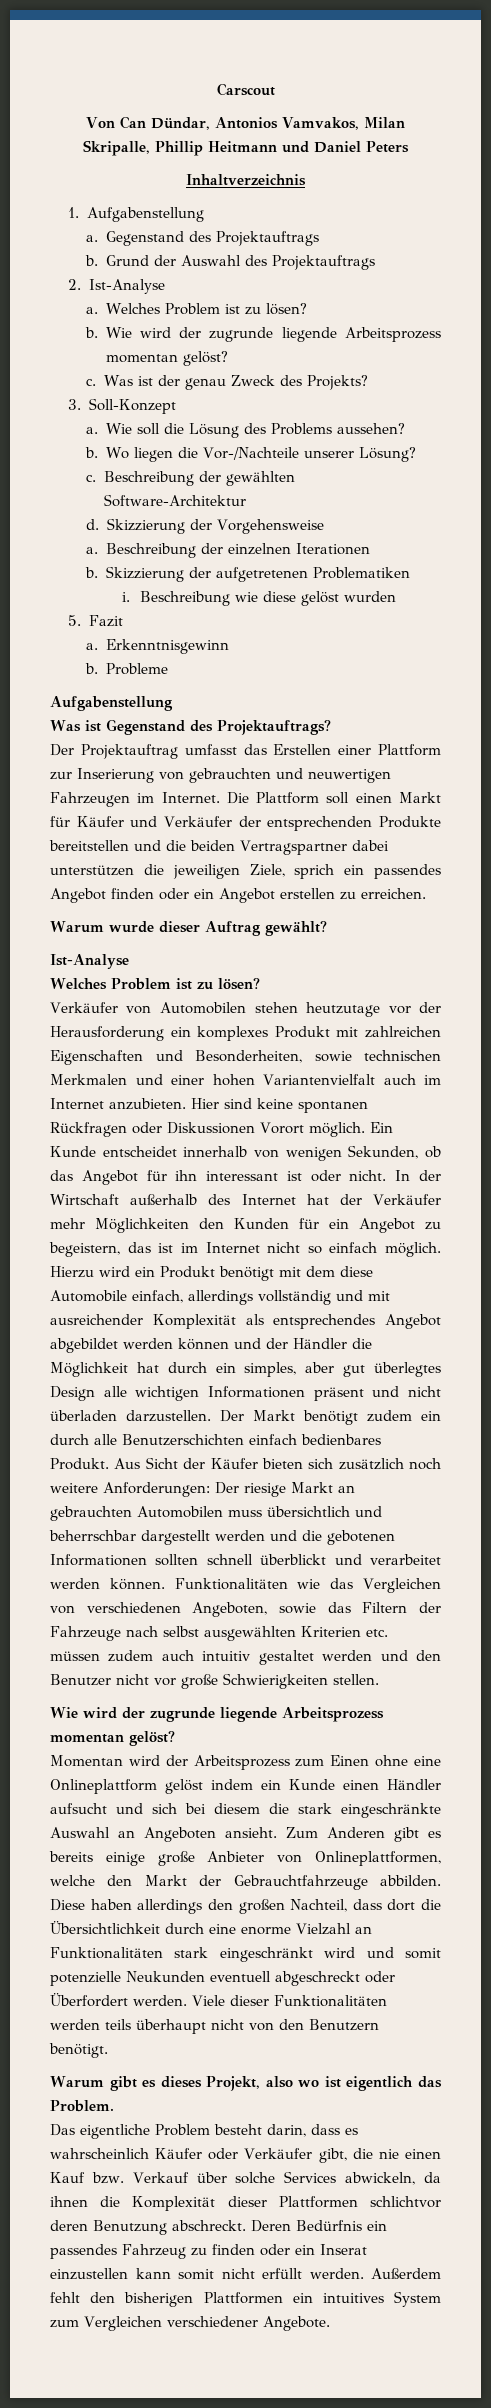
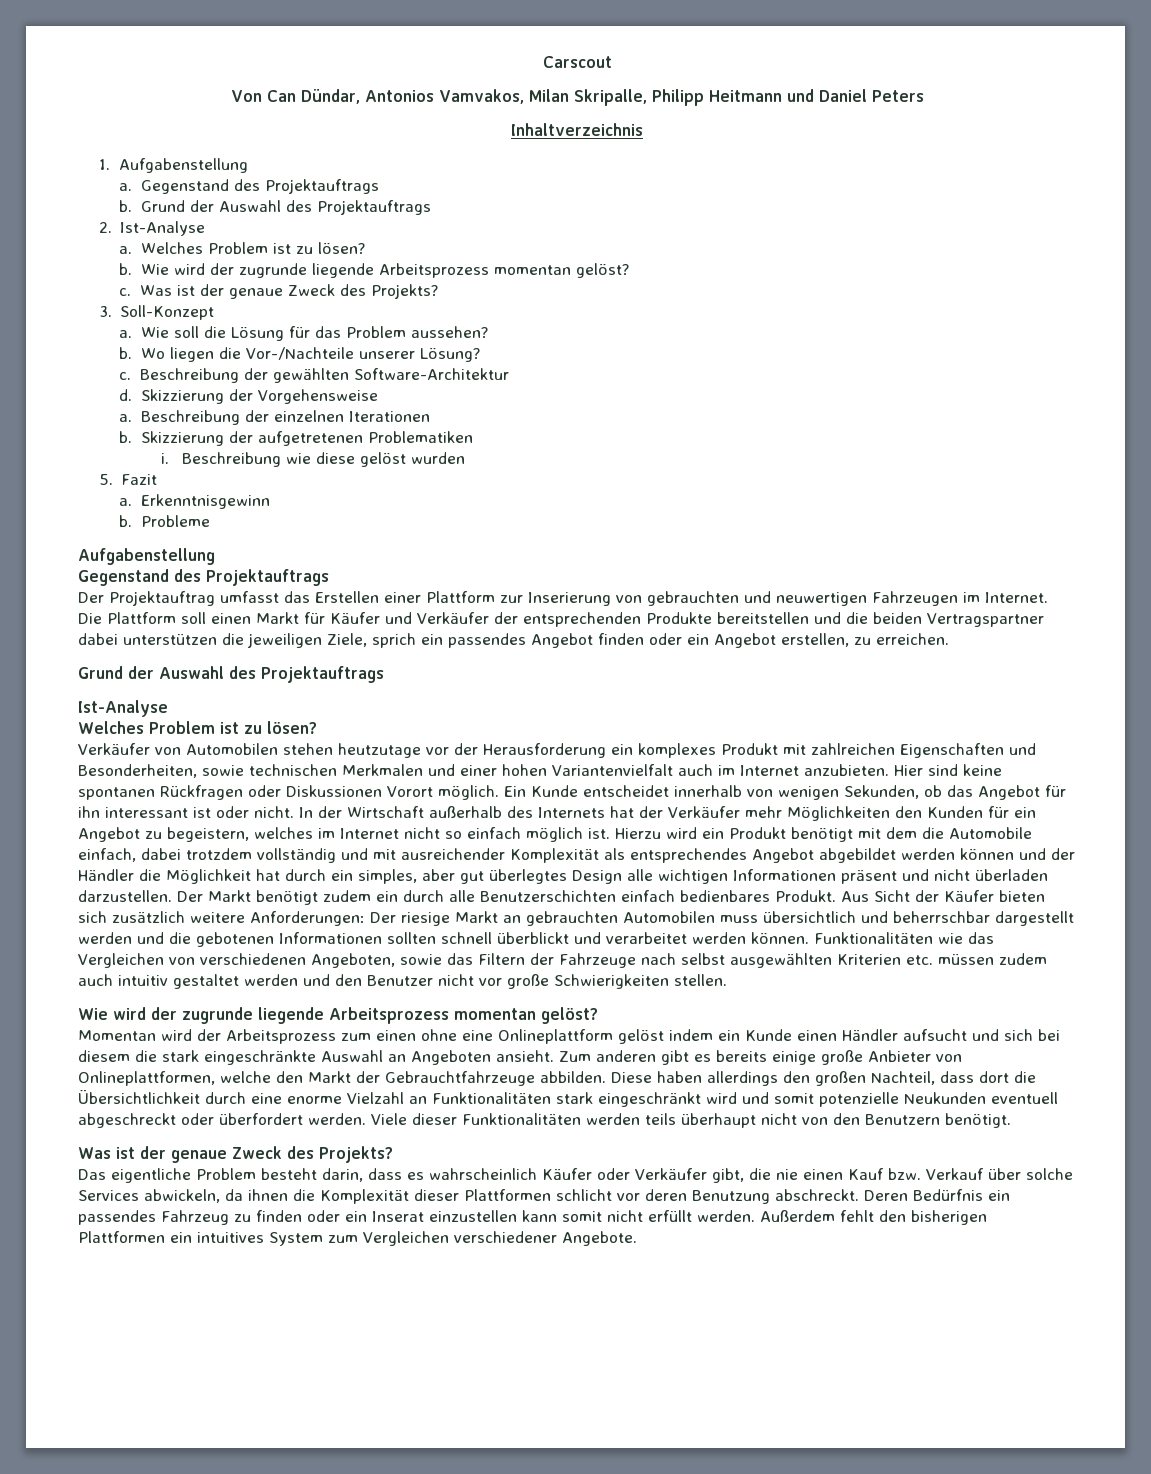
- Von Can Dündar, Antonios Vamvakos, Milan Skripalle, Phillip Heitmann und Daniel Peters
+ Von Can Dündar, Antonios Vamvakos, Milan Skripalle, Philipp Heitmann und Daniel Peters
- c. Was ist der genau Zweck des Projekts?
+ c. Was ist der genaue Zweck des Projekts?
- Wie soll die Lösung des Problems aussehen?
+ Wie soll die Lösung für das Problem aussehen?
  Probleme
  Aufgabenstellung
- Was ist Gegenstand des Projektauftrags?
+ Gegenstand des Projektauftrags
- Die Plattform soll einen Markt für Käufer und Verkäufer der entsprechenden Produkte bereitstellen und die beiden Vertragspartner dabei unterstützen die jeweiligen Ziele, sprich ein passendes Angebot finden oder ein Angebot erstellen zu erreichen.
- Warum wurde dieser Auftrag gewählt?
+ Die Plattform soll einen Markt für Käufer und Verkäufer der entsprechenden Produkte bereitstellen und die beiden Vertragspartner dabei unterstützen die jeweiligen Ziele, sprich ein passendes Angebot finden oder ein Angebot erstellen, zu erreichen.
+ Grund der Auswahl des Projektauftrags
- In der Wirtschaft außerhalb des Internet hat der Verkäufer mehr Möglichkeiten den Kunden für ein Angebot zu begeistern, das ist im Internet nicht so einfach möglich.
+ In der Wirtschaft außerhalb des Internets hat der Verkäufer mehr Möglichkeiten den Kunden für ein Angebot zu begeistern, welches im Internet nicht so einfach möglich ist.
- Hierzu wird ein Produkt benötigt mit dem diese Automobile einfach, allerdings vollständig und mit ausreichender Komplexität als entsprechendes Angebot abgebildet werden können und der Händler die Möglichkeit hat durch ein simples, aber gut überlegtes Design alle wichtigen Informationen präsent und nicht überladen darzustellen.
+ Hierzu wird ein Produkt benötigt mit dem die Automobile einfach, dabei trotzdem vollständig und mit ausreichender Komplexität als entsprechendes Angebot abgebildet werden können und der Händler die Möglichkeit hat durch ein simples, aber gut überlegtes Design alle wichtigen Informationen präsent und nicht überladen darzustellen.
- Aus Sicht der Käufer bieten sich zusätzlich noch weitere Anforderungen: Der riesige Markt an gebrauchten Automobilen muss übersichtlich und beherrschbar dargestellt werden und die gebotenen Informationen sollten schnell überblickt und verarbeitet werden können.
+ Aus Sicht der Käufer bieten sich zusätzlich weitere Anforderungen: Der riesige Markt an gebrauchten Automobilen muss übersichtlich und beherrschbar dargestellt werden und die gebotenen Informationen sollten schnell überblickt und verarbeitet werden können.
- Momentan wird der Arbeitsprozess zum Einen ohne eine Onlineplattform gelöst indem ein Kunde einen Händler aufsucht und sich bei diesem die stark eingeschränkte Auswahl an Angeboten ansieht.
+ Momentan wird der Arbeitsprozess zum einen ohne eine Onlineplattform gelöst indem ein Kunde einen Händler aufsucht und sich bei diesem die stark eingeschränkte Auswahl an Angeboten ansieht.
- Zum Anderen gibt es bereits einige große Anbieter von Onlineplattformen, welche den Markt der Gebrauchtfahrzeuge abbilden.
+ Zum anderen gibt es bereits einige große Anbieter von Onlineplattformen, welche den Markt der Gebrauchtfahrzeuge abbilden.
- Diese haben allerdings den großen Nachteil, dass dort die Übersichtlichkeit durch eine enorme Vielzahl an Funktionalitäten stark eingeschränkt wird und somit potenzielle Neukunden eventuell abgeschreckt oder Überfordert werden.
+ Diese haben allerdings den großen Nachteil, dass dort die Übersichtlichkeit durch eine enorme Vielzahl an Funktionalitäten stark eingeschränkt wird und somit potenzielle Neukunden eventuell abgeschreckt oder überfordert werden.
  Viele dieser Funktionalitäten werden teils überhaupt nicht von den Benutzern benötigt.
- Warum gibt es dieses Projekt, also wo ist eigentlich das Problem.
+ Was ist der genaue Zweck des Projekts?
- Das eigentliche Problem besteht darin, dass es wahrscheinlich Käufer oder Verkäufer gibt, die nie einen Kauf bzw. Verkauf über solche Services abwickeln, da ihnen die Komplexität dieser Plattformen schlichtvor deren Benutzung abschreckt.
+ Das eigentliche Problem besteht darin, dass es wahrscheinlich Käufer oder Verkäufer gibt, die nie einen Kauf bzw. Verkauf über solche Services abwickeln, da ihnen die Komplexität dieser Plattformen schlicht vor deren Benutzung abschreckt.

